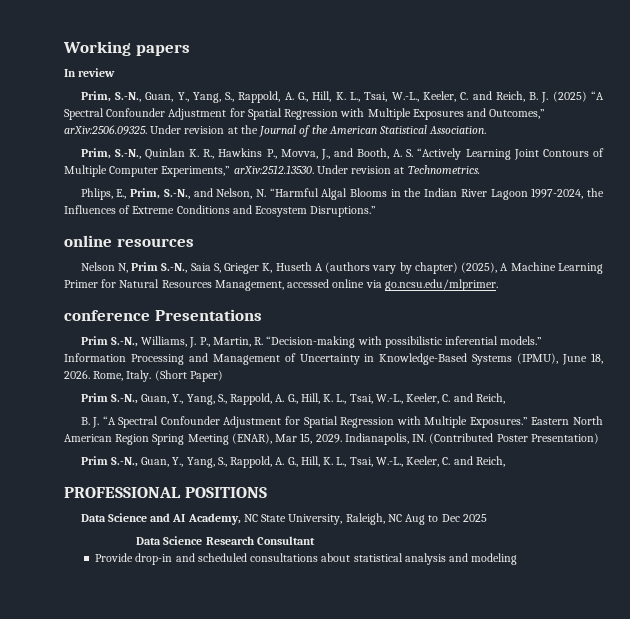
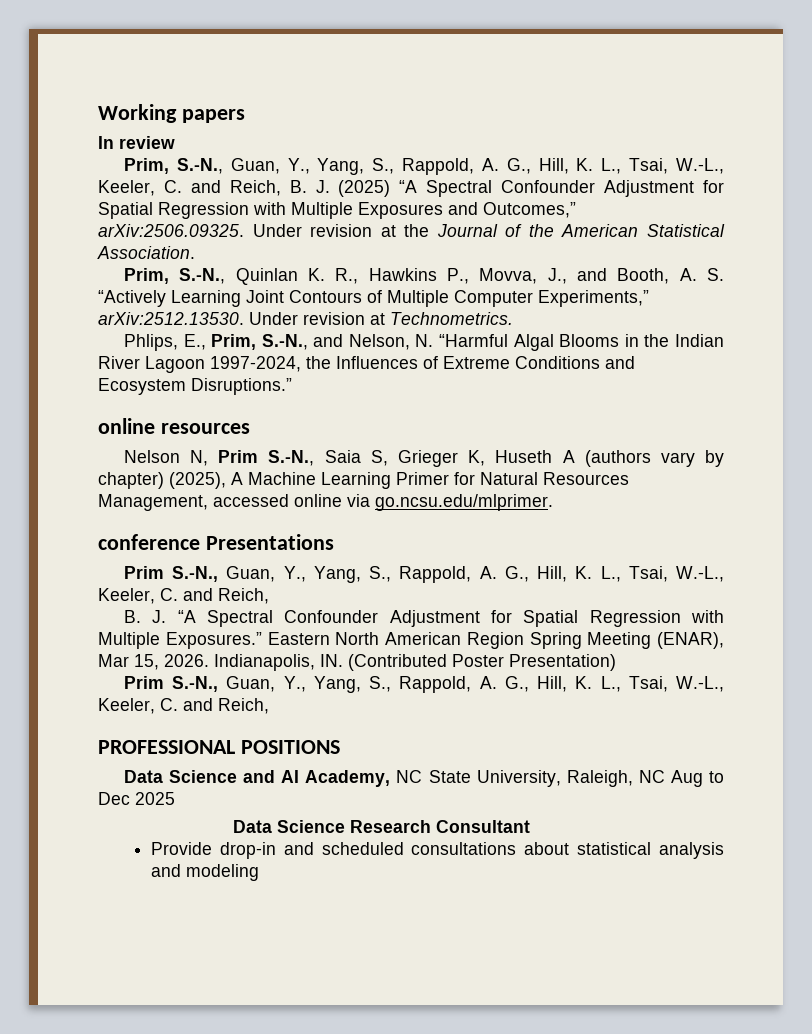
- Prim S.-N., Williams, J. P., Martin, R. “Decision-making with possibilistic inferential models.” Information Processing and Management of Uncertainty in Knowledge-Based Systems (IPMU), June 18, 2026. Rome, Italy. (Short Paper)
- Eastern North American Region Spring Meeting (ENAR), Mar 15, 2029.
+ Eastern North American Region Spring Meeting (ENAR), Mar 15, 2026.

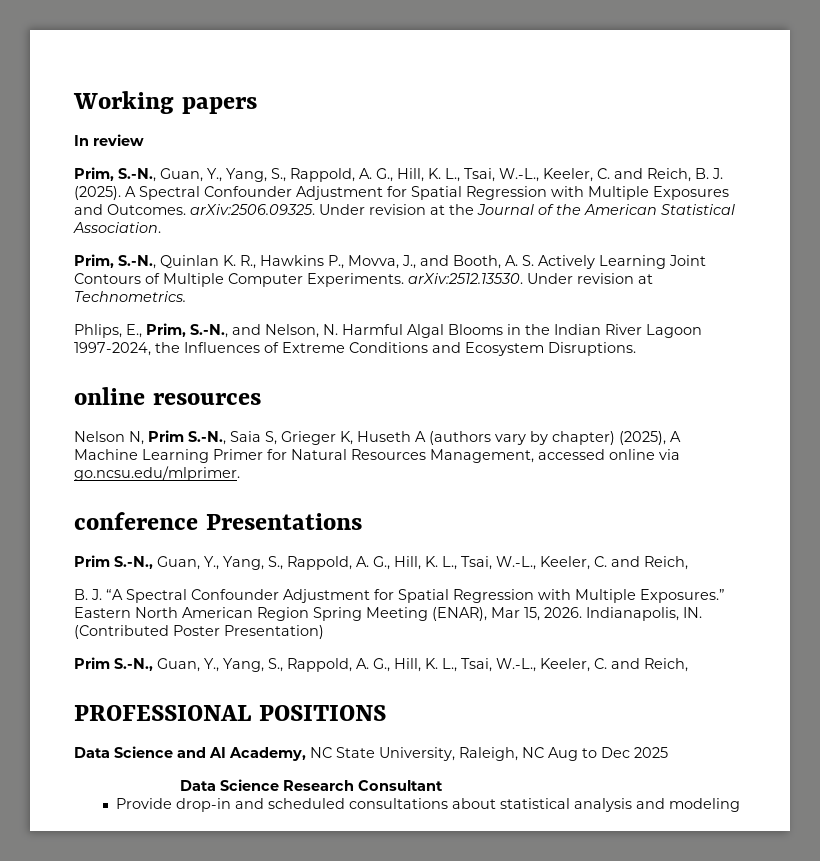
- Prim, S.-N., Guan, Y., Yang, S., Rappold, A. G., Hill, K. L., Tsai, W.-L., Keeler, C. and Reich, B. J. (2025) “A Spectral Confounder Adjustment for Spatial Regression with Multiple Exposures and Outcomes,” arXiv:2506.09325. Under revision at the Journal of the American Statistical Association.
+ Prim, S.-N., Guan, Y., Yang, S., Rappold, A. G., Hill, K. L., Tsai, W.-L., Keeler, C. and Reich, B. J. (2025). A Spectral Confounder Adjustment for Spatial Regression with Multiple Exposures and Outcomes. arXiv:2506.09325. Under revision at the Journal of the American Statistical Association.
- Prim, S.-N., Quinlan K. R., Hawkins P., Movva, J., and Booth, A. S. “Actively Learning Joint Contours of Multiple Computer Experiments,” arXiv:2512.13530. Under revision at Technometrics.
+ Prim, S.-N., Quinlan K. R., Hawkins P., Movva, J., and Booth, A. S. Actively Learning Joint Contours of Multiple Computer Experiments. arXiv:2512.13530. Under revision at Technometrics.
- Phlips, E., Prim, S.-N., and Nelson, N. “Harmful Algal Blooms in the Indian River Lagoon 1997-2024, the Influences of Extreme Conditions and Ecosystem Disruptions.”
+ Phlips, E., Prim, S.-N., and Nelson, N. Harmful Algal Blooms in the Indian River Lagoon 1997-2024, the Influences of Extreme Conditions and Ecosystem Disruptions.

